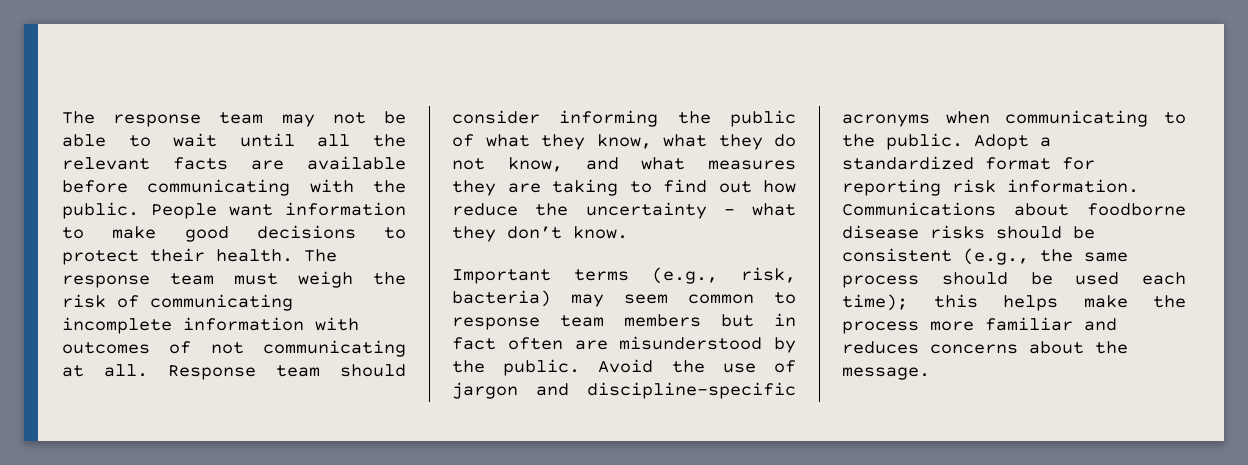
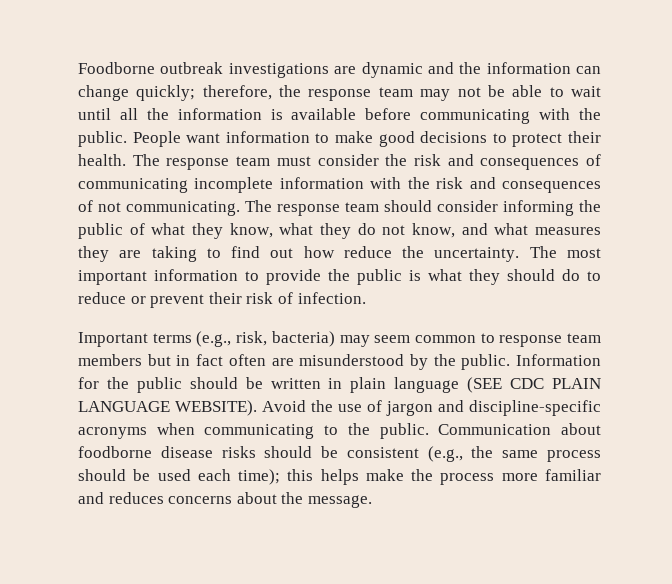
- The response team may not be able to wait until all the relevant facts are available before communicating with the public.
+ Foodborne outbreak investigations are dynamic and the information can change quickly; therefore, the response team may not be able to wait until all the information is available before communicating with the public.
- The response team must weigh the risk of communicating incomplete information with outcomes of not communicating at all. Response team should consider informing the public of what they know, what they do not know, and what measures they are taking to find out how reduce the uncertainty - what they don’t know.
+ The response team must consider the risk and consequences of communicating incomplete information with the risk and consequences of not communicating. The response team should consider informing the public of what they know, what they do not know, and what measures they are taking to find out how reduce the uncertainty. The most important information to provide the public is what they should do to reduce or prevent their risk of infection.
+ Information for the public should be written in plain language (SEE CDC PLAIN LANGUAGE WEBSITE).
- Adopt a standardized format for reporting risk information. Communications about foodborne disease risks should be consistent (e.g., the same process should be used each time); this helps make the process more familiar and reduces concerns about the message.
+ Communication about foodborne disease risks should be consistent (e.g., the same process should be used each time); this helps make the process more familiar and reduces concerns about the message.

